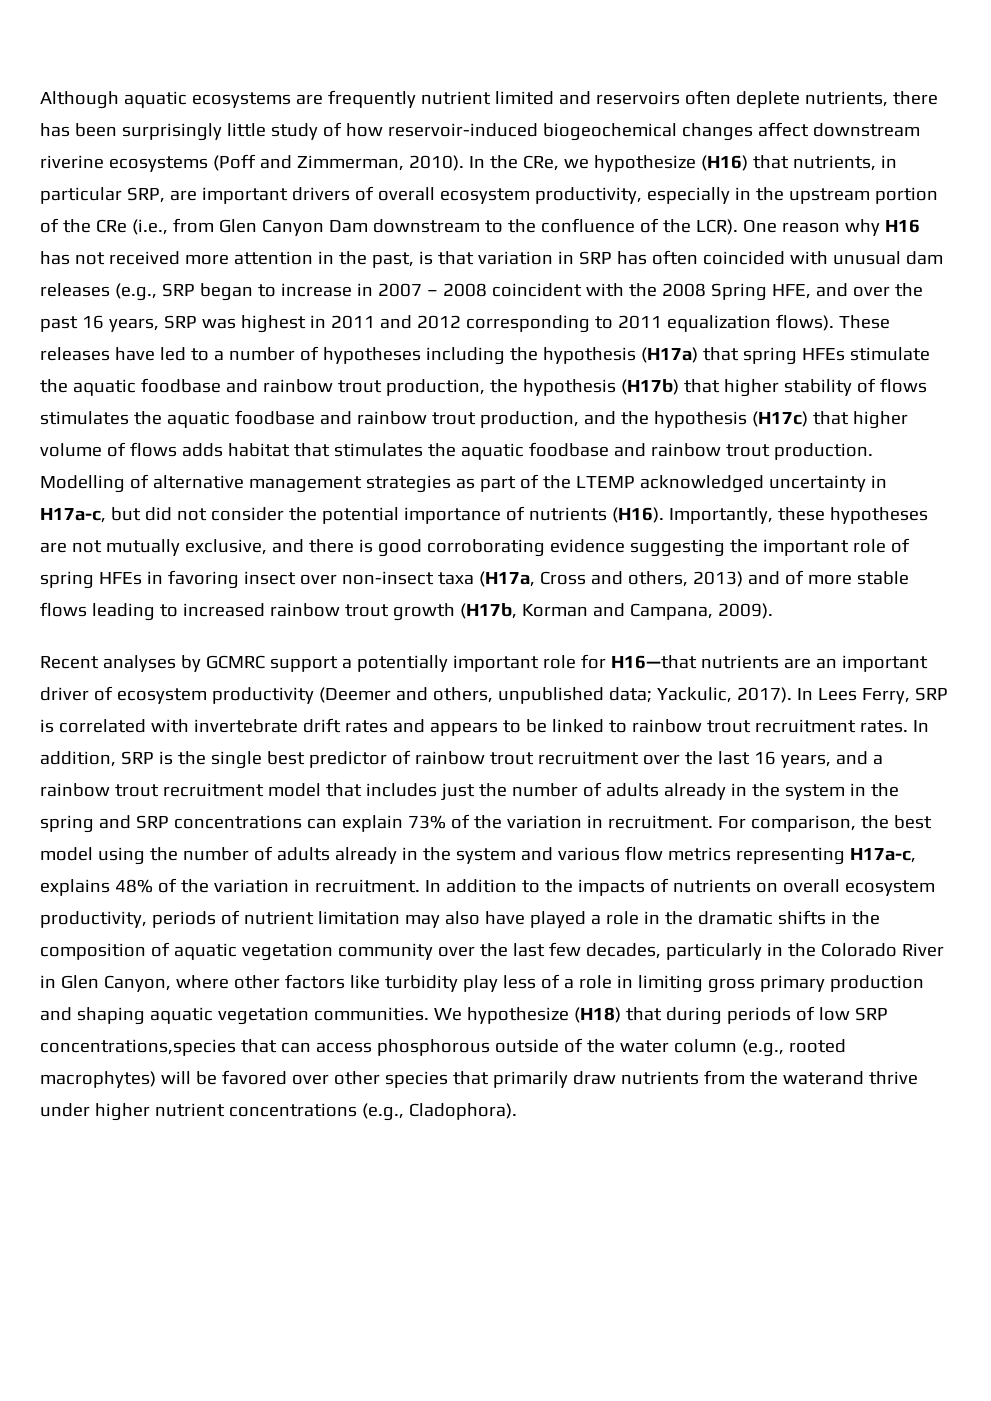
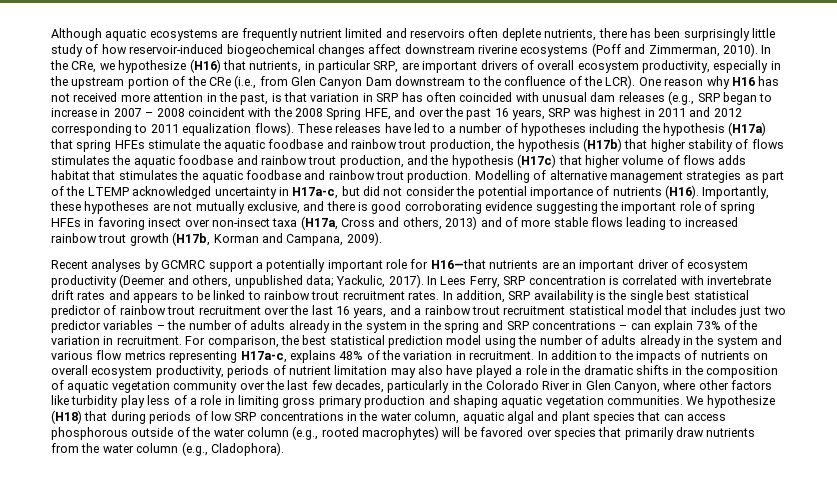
- In Lees Ferry, SRP is correlated with invertebrate drift rates and appears to be linked to rainbow trout recruitment rates.
+ In Lees Ferry, SRP concentration is correlated with invertebrate drift rates and appears to be linked to rainbow trout recruitment rates.
- In addition, SRP is the single best predictor of rainbow trout recruitment over the last 16 years, and a rainbow trout recruitment model that includes just the number of adults already in the system in the spring and SRP concentrations can explain 73% of the variation in recruitment.
+ In addition, SRP availability is the single best statistical predictor of rainbow trout recruitment over the last 16 years, and a rainbow trout recruitment statistical model that includes just two predictor variables – the number of adults already in the system in the spring and SRP concentrations – can explain 73% of the variation in recruitment.
- For comparison, the best model using the number of adults already in the system and various flow metrics representing H17a-c, explains 48% of the variation in recruitment.
+ For comparison, the best statistical prediction model using the number of adults already in the system and various flow metrics representing H17a-c, explains 48% of the variation in recruitment.
- We hypothesize (H18) that during periods of low SRP concentrations,species that can access phosphorous outside of the water column (e.g., rooted macrophytes) will be favored over other species that primarily draw nutrients from the waterand thrive under higher nutrient concentrations (e.g., Cladophora).
+ We hypothesize (H18) that during periods of low SRP concentrations in the water column, aquatic algal and plant species that can access phosphorous outside of the water column (e.g., rooted macrophytes) will be favored over species that primarily draw nutrients from the water column (e.g., Cladophora).

